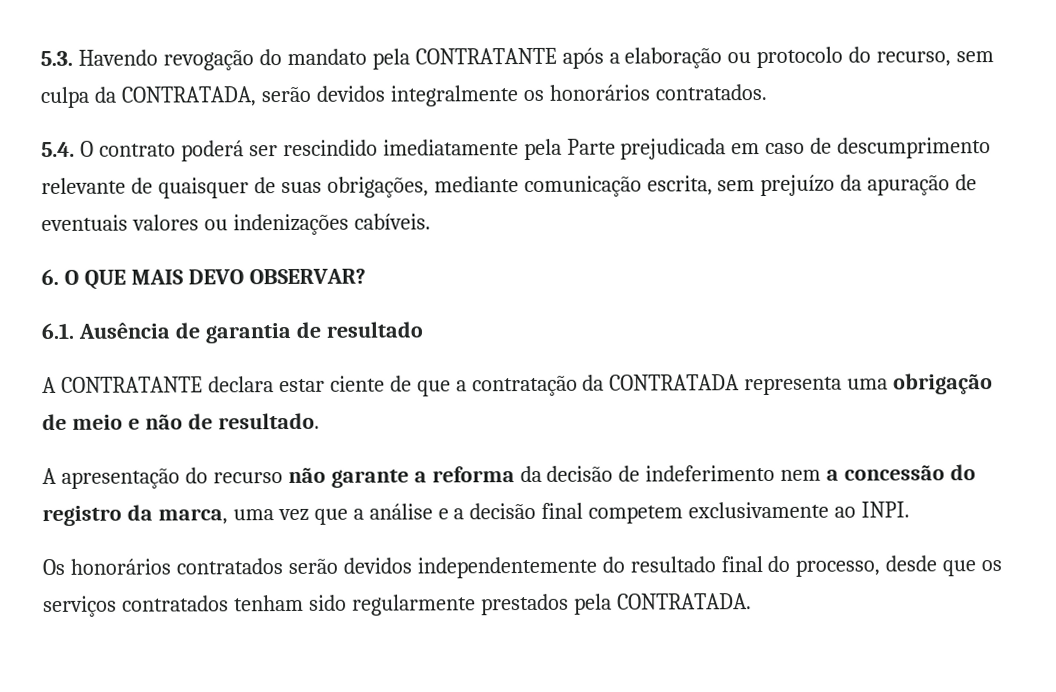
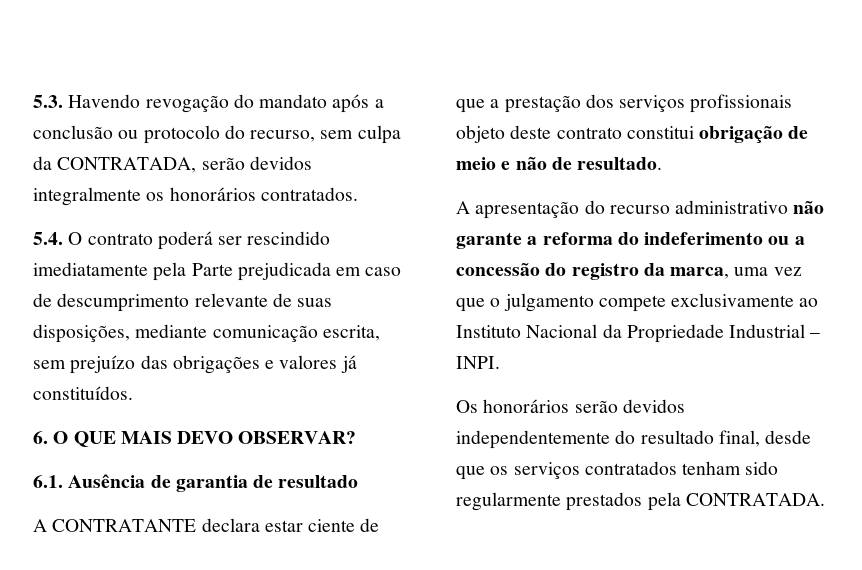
- 5.3. Havendo revogação do mandato pela CONTRATANTE após a elaboração ou protocolo do recurso, sem culpa da CONTRATADA, serão devidos integralmente os honorários contratados.
+ 5.3. Havendo revogação do mandato após a conclusão ou protocolo do recurso, sem culpa da CONTRATADA, serão devidos integralmente os honorários contratados.
- 5.4. O contrato poderá ser rescindido imediatamente pela Parte prejudicada em caso de descumprimento relevante de quaisquer de suas obrigações, mediante comunicação escrita, sem prejuízo da apuração de eventuais valores ou indenizações cabíveis.
+ 5.4. O contrato poderá ser rescindido imediatamente pela Parte prejudicada em caso de descumprimento relevante de suas disposições, mediante comunicação escrita, sem prejuízo das obrigações e valores já constituídos.
- A CONTRATANTE declara estar ciente de que a contratação da CONTRATADA representa uma obrigação de meio e não de resultado.
+ A CONTRATANTE declara estar ciente de que a prestação dos serviços profissionais objeto deste contrato constitui obrigação de meio e não de resultado.
- A apresentação do recurso não garante a reforma da decisão de indeferimento nem a concessão do registro da marca, uma vez que a análise e a decisão final competem exclusivamente ao INPI.
+ A apresentação do recurso administrativo não garante a reforma do indeferimento ou a concessão do registro da marca, uma vez que o julgamento compete exclusivamente ao Instituto Nacional da Propriedade Industrial – INPI.
- Os honorários contratados serão devidos independentemente do resultado final do processo, desde que os serviços contratados tenham sido regularmente prestados pela CONTRATADA.
+ Os honorários serão devidos independentemente do resultado final, desde que os serviços contratados tenham sido regularmente prestados pela CONTRATADA.

